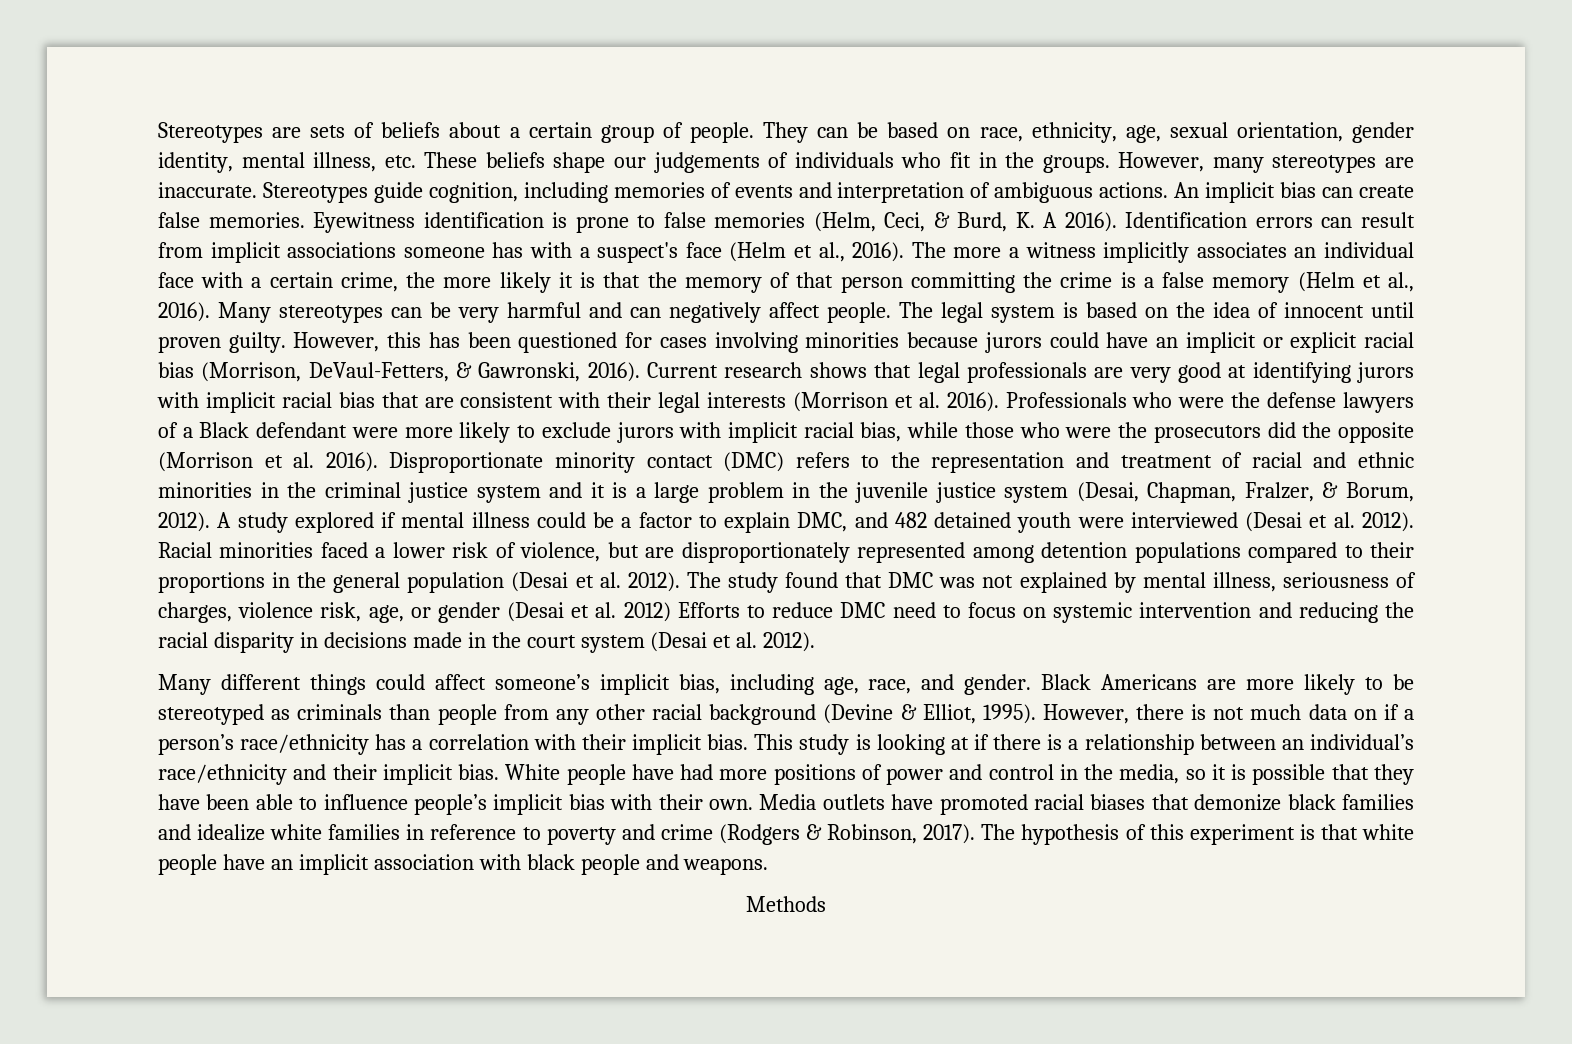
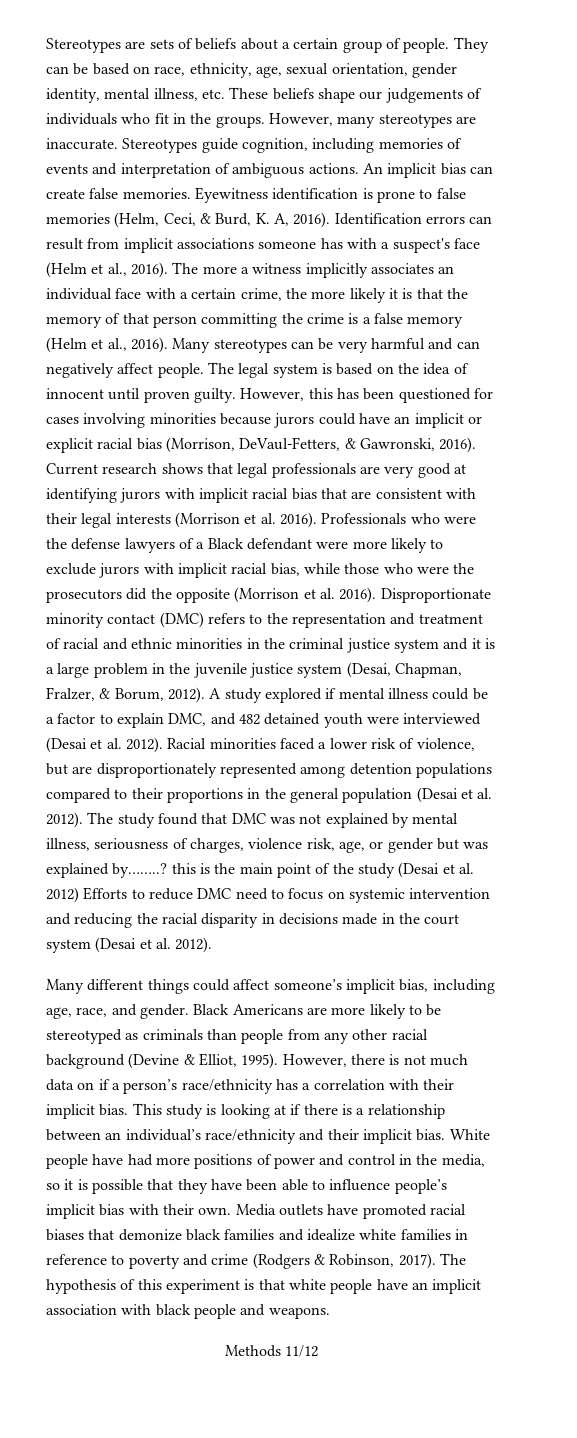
- Eyewitness identification is prone to false memories (Helm, Ceci, & Burd, K. A 2016).
+ Eyewitness identification is prone to false memories (Helm, Ceci, & Burd, K. A, 2016).
- The study found that DMC was not explained by mental illness, seriousness of charges, violence risk, age, or gender (Desai et al. 2012) Efforts to reduce DMC need to focus on systemic intervention and reducing the racial disparity in decisions made in the court system (Desai et al. 2012).
+ The study found that DMC was not explained by mental illness, seriousness of charges, violence risk, age, or gender but was explained by……..? this is the main point of the study (Desai et al. 2012) Efforts to reduce DMC need to focus on systemic intervention and reducing the racial disparity in decisions made in the court system (Desai et al. 2012).
- Methods
+ Methods 11/12

